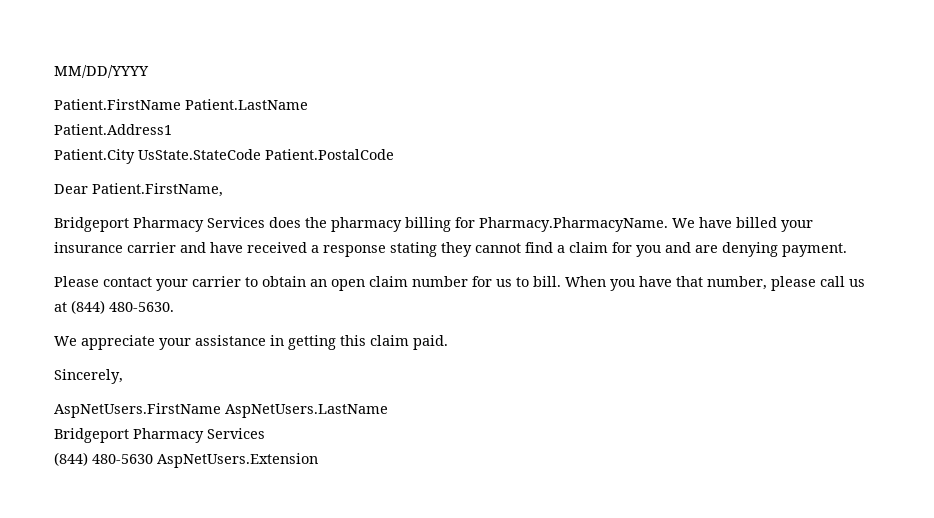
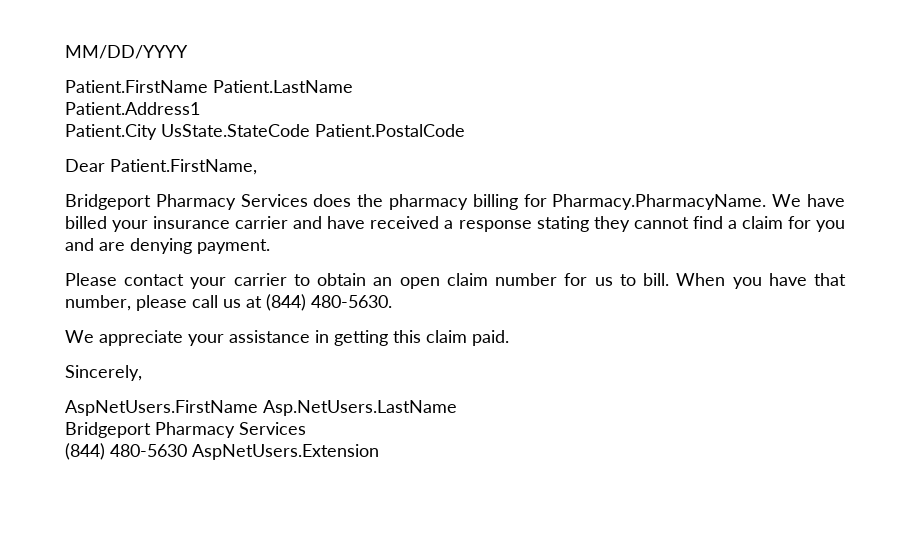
- AspNetUsers.FirstName AspNetUsers.LastName
+ AspNetUsers.FirstName Asp.NetUsers.LastName

